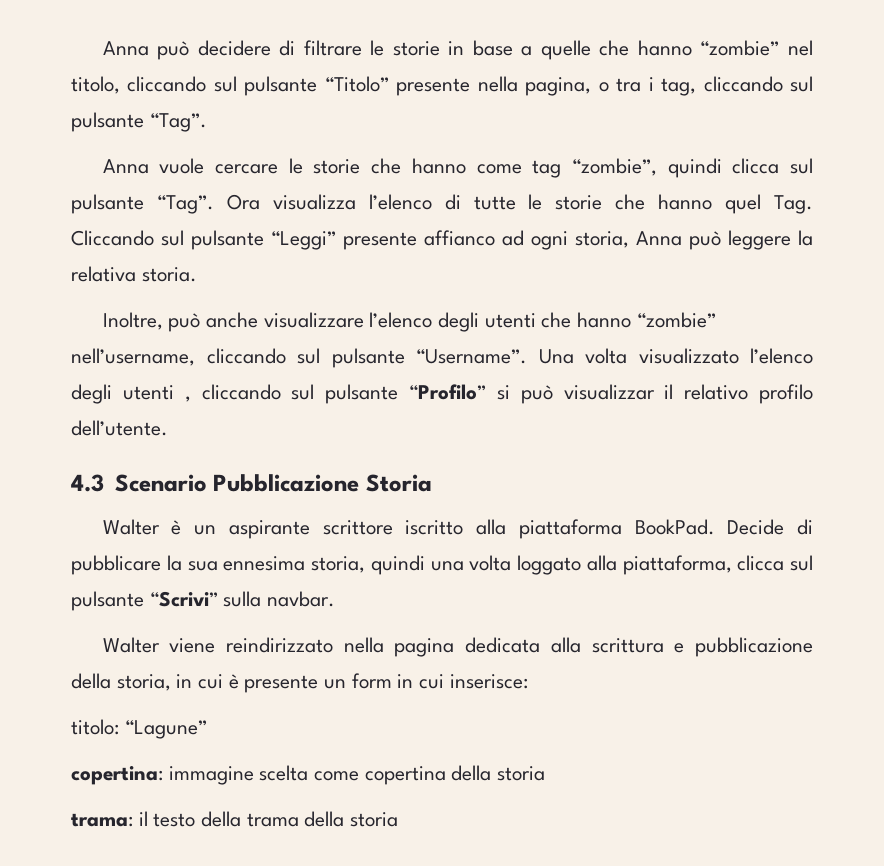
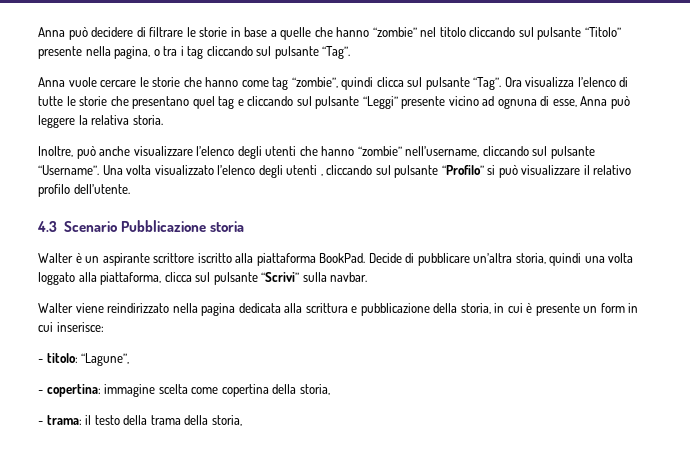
- Anna può decidere di filtrare le storie in base a quelle che hanno “zombie” nel titolo, cliccando sul pulsante “Titolo” presente nella pagina, o tra i tag, cliccando sul pulsante “Tag”.
+ Anna può decidere di filtrare le storie in base a quelle che hanno “zombie” nel titolo cliccando sul pulsante “Titolo” presente nella pagina, o tra i tag cliccando sul pulsante “Tag”.
- Ora visualizza l’elenco di tutte le storie che hanno quel Tag. Cliccando sul pulsante “Leggi” presente affianco ad ogni storia, Anna può leggere la relativa storia.
+ Ora visualizza l’elenco di tutte le storie che presentano quel tag e cliccando sul pulsante “Leggi” presente vicino ad ognuna di esse, Anna può leggere la relativa storia.
- Una volta visualizzato l’elenco degli utenti , cliccando sul pulsante “Profilo” si può visualizzar il relativo profilo dell’utente.
+ Una volta visualizzato l’elenco degli utenti , cliccando sul pulsante “Profilo” si può visualizzare il relativo profilo dell’utente.
- 4.3 Scenario Pubblicazione Storia
+ 4.3 Scenario Pubblicazione storia
- Decide di pubblicare la sua ennesima storia, quindi una volta loggato alla piattaforma, clicca sul pulsante “Scrivi” sulla navbar.
+ Decide di pubblicare un’altra storia, quindi una volta loggato alla piattaforma, clicca sul pulsante “Scrivi” sulla navbar.
- titolo: “Lagune”
- copertina: immagine scelta come copertina della storia
- trama: il testo della trama della storia
+ - titolo: “Lagune”,
+ - copertina: immagine scelta come copertina della storia,
+ - trama: il testo della trama della storia,

